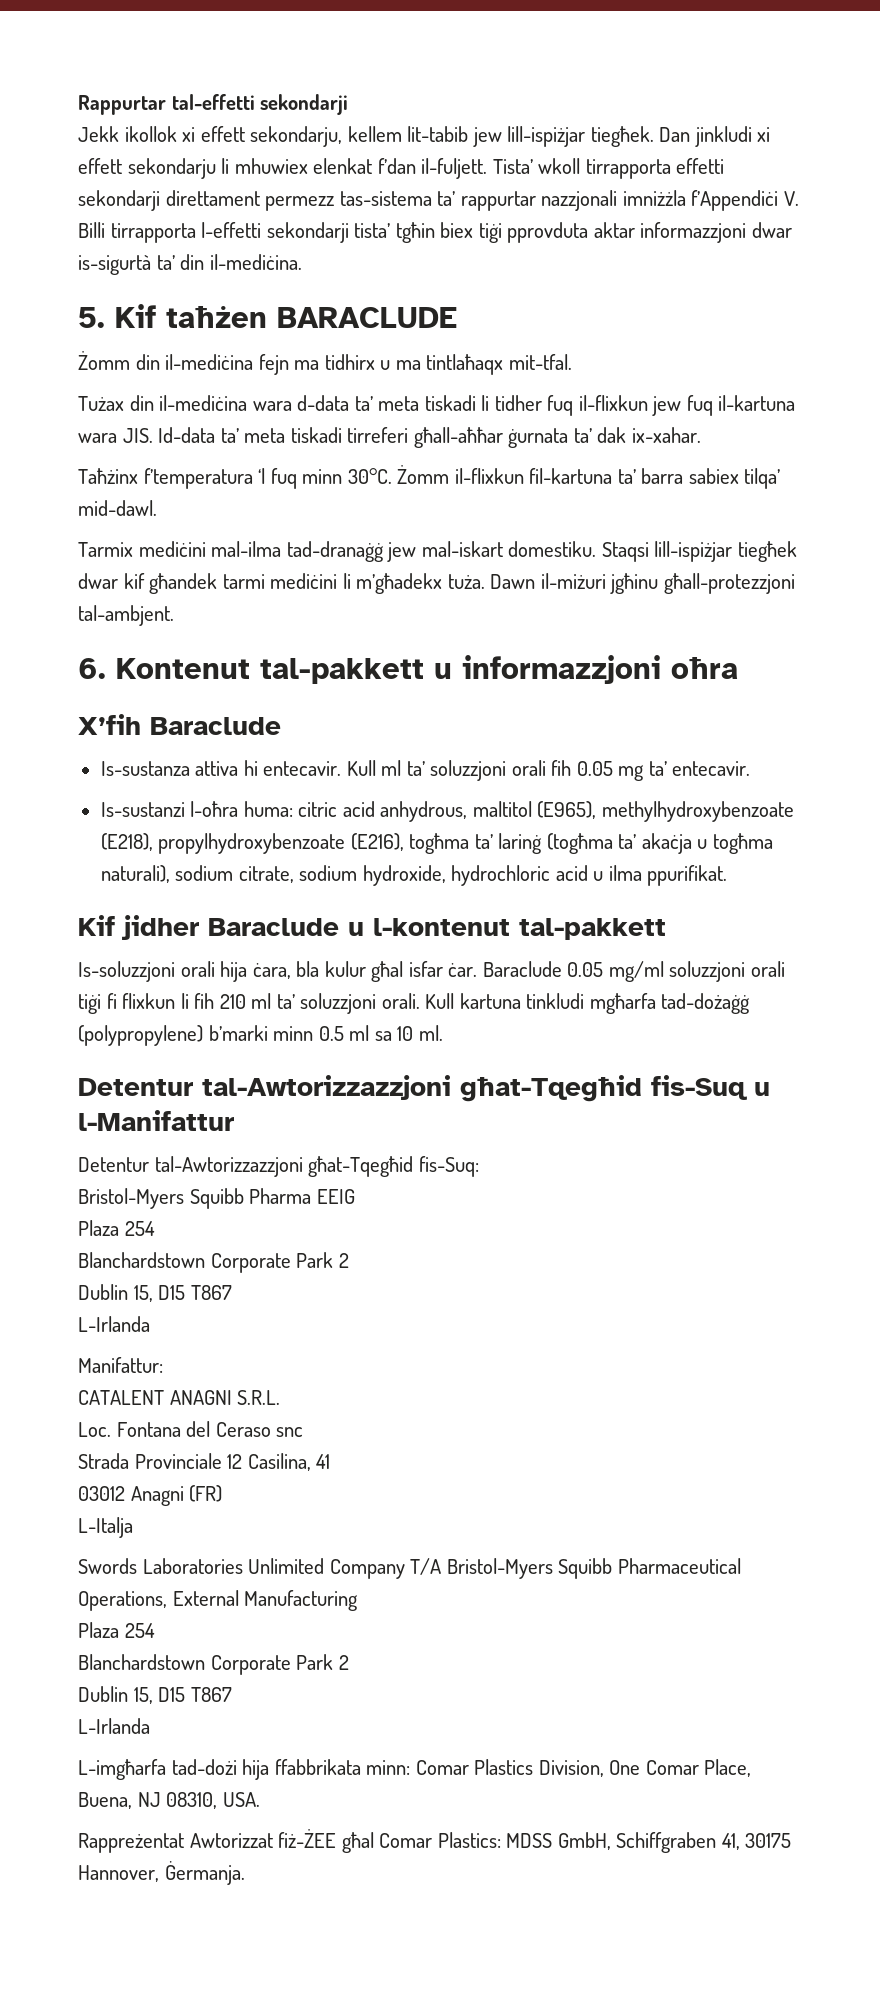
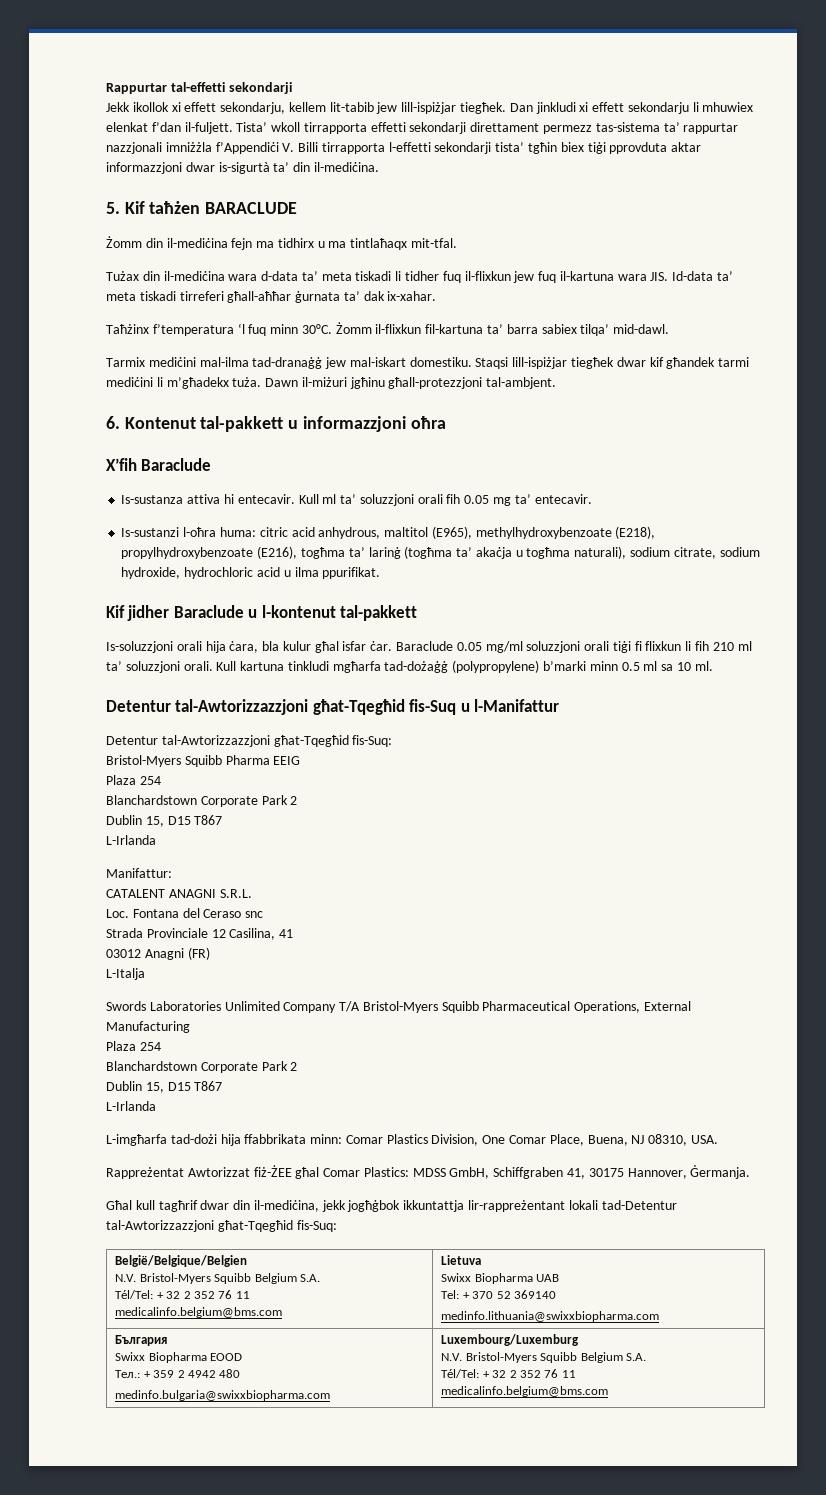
+ Għal kull tagħrif dwar din il-mediċina, jekk jogħġbok ikkuntattja lir-rappreżentant lokali tad-Detentur tal-Awtorizzazzjoni għat-Tqegħid fis-Suq:
+ België/Belgique/Belgien
+ N.V. Bristol-Myers Squibb Belgium S.A.
+ Tél/Tel: + 32 2 352 76 11
+ medicalinfo.belgium@bms.com | Lietuva
+ Swixx Biopharma UAB
+ Tel: + 370 52 369140
+ medinfo.lithuania@swixxbiopharma.com
+ България
+ Swixx Biopharma EOOD
+ Teл.: + 359 2 4942 480
+ medinfo.bulgaria@swixxbiopharma.com | Luxembourg/Luxemburg
+ N.V. Bristol-Myers Squibb Belgium S.A.
+ Tél/Tel: + 32 2 352 76 11
+ medicalinfo.belgium@bms.com

